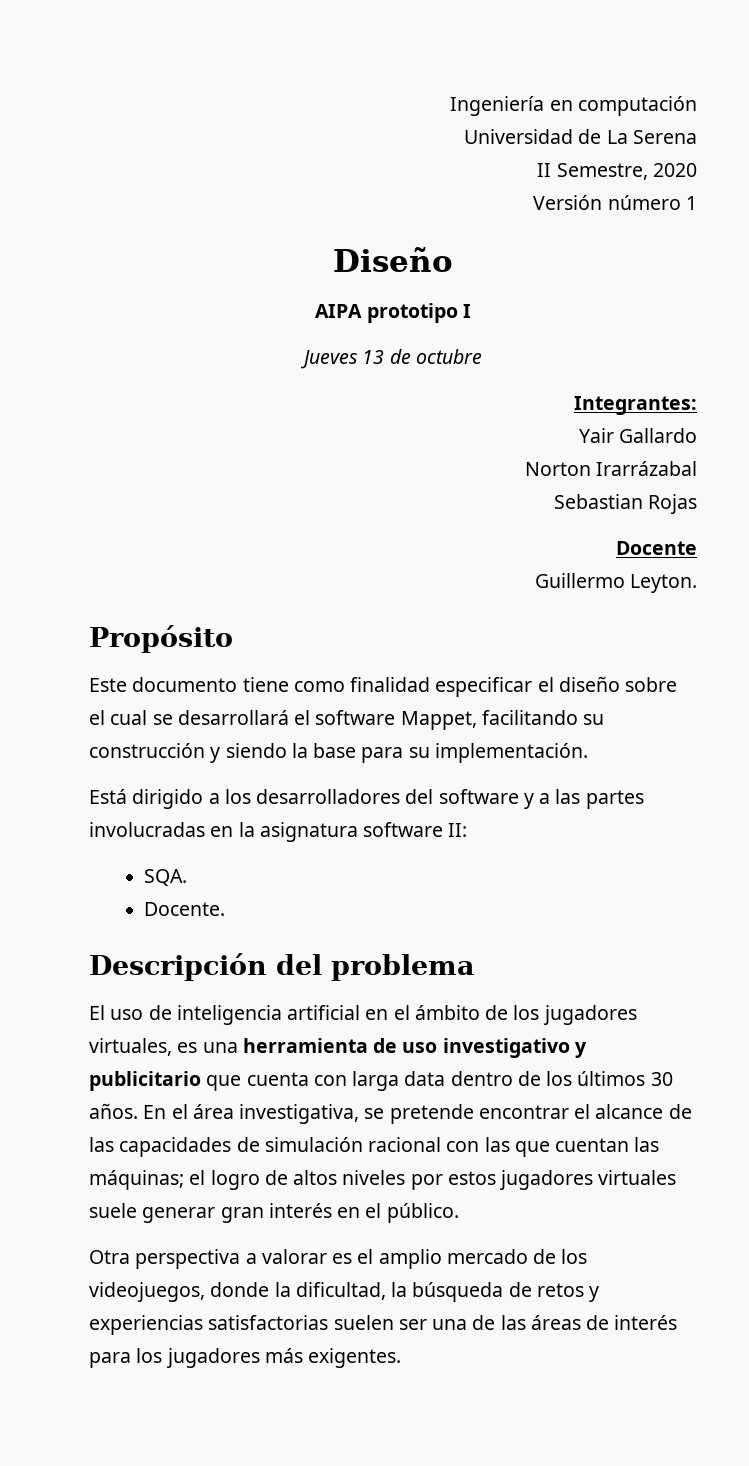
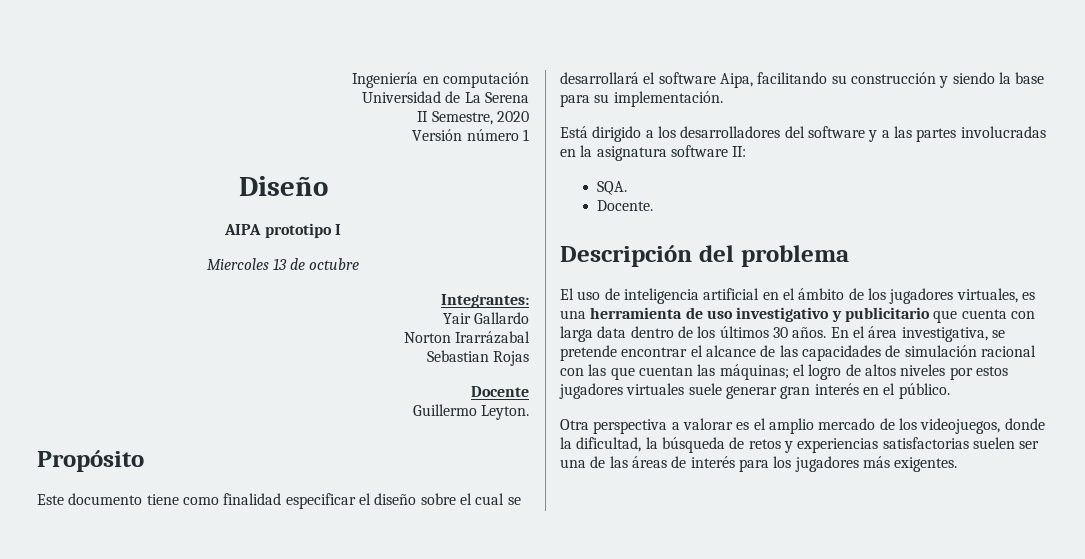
- Jueves 13 de octubre
+ Miercoles 13 de octubre
- Este documento tiene como finalidad especificar el diseño sobre el cual se desarrollará el software Mappet, facilitando su construcción y siendo la base para su implementación.
+ Este documento tiene como finalidad especificar el diseño sobre el cual se desarrollará el software Aipa, facilitando su construcción y siendo la base para su implementación.

